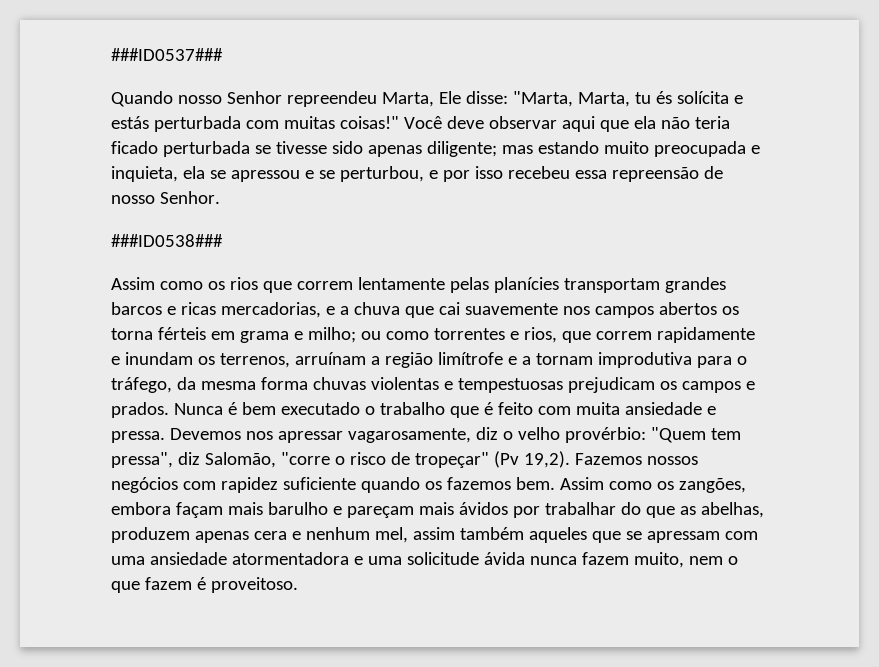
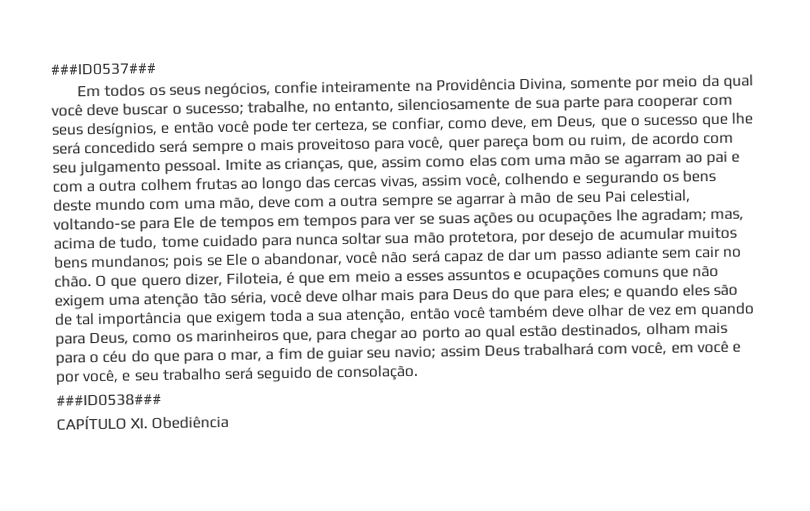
- Quando nosso Senhor repreendeu Marta, Ele disse: "Marta, Marta, tu és solícita e estás perturbada com muitas coisas!" Você deve observar aqui que ela não teria ficado perturbada se tivesse sido apenas diligente; mas estando muito preocupada e inquieta, ela se apressou e se perturbou, e por isso recebeu essa repreensão de nosso Senhor.
+ Em todos os seus negócios, confie inteiramente na Providência Divina, somente por meio da qual você deve buscar o sucesso; trabalhe, no entanto, silenciosamente de sua parte para cooperar com seus desígnios, e então você pode ter certeza, se confiar, como deve, em Deus, que o sucesso que lhe será concedido será sempre o mais proveitoso para você, quer pareça bom ou ruim, de acordo com seu julgamento pessoal. Imite as crianças, que, assim como elas com uma mão se agarram ao pai e com a outra colhem frutas ao longo das cercas vivas, assim você, colhendo e segurando os bens deste mundo com uma mão, deve com a outra sempre se agarrar à mão de seu Pai celestial, voltando-se para Ele de tempos em tempos para ver se suas ações ou ocupações lhe agradam; mas, acima de tudo, tome cuidado para nunca soltar sua mão protetora, por desejo de acumular muitos bens mundanos; pois se Ele o abandonar, você não será capaz de dar um passo adiante sem cair no chão. O que quero dizer, Filoteia, é que em meio a esses assuntos e ocupações comuns que não exigem uma atenção tão séria, você deve olhar mais para Deus do que para eles; e quando eles são de tal importância que exigem toda a sua atenção, então você também deve olhar de vez em quando para Deus, como os marinheiros que, para chegar ao porto ao qual estão destinados, olham mais para o céu do que para o mar, a fim de guiar seu navio; assim Deus trabalhará com você, em você e por você, e seu trabalho será seguido de consolação.
  ###ID0538###
- Assim como os rios que correm lentamente pelas planícies transportam grandes barcos e ricas mercadorias, e a chuva que cai suavemente nos campos abertos os torna férteis em grama e milho; ou como torrentes e rios, que correm rapidamente e inundam os terrenos, arruínam a região limítrofe e a tornam improdutiva para o tráfego, da mesma forma chuvas violentas e tempestuosas prejudicam os campos e prados. Nunca é bem executado o trabalho que é feito com muita ansiedade e pressa. Devemos nos apressar vagarosamente, diz o velho provérbio: "Quem tem pressa", diz Salomão, "corre o risco de tropeçar" (Pv 19,2). Fazemos nossos negócios com rapidez suficiente quando os fazemos bem. Assim como os zangões, embora façam mais barulho e pareçam mais ávidos por trabalhar do que as abelhas, produzem apenas cera e nenhum mel, assim também aqueles que se apressam com uma ansiedade atormentadora e uma solicitude ávida nunca fazem muito, nem o que fazem é proveitoso.
+ CAPÍTULO XI. Obediência

